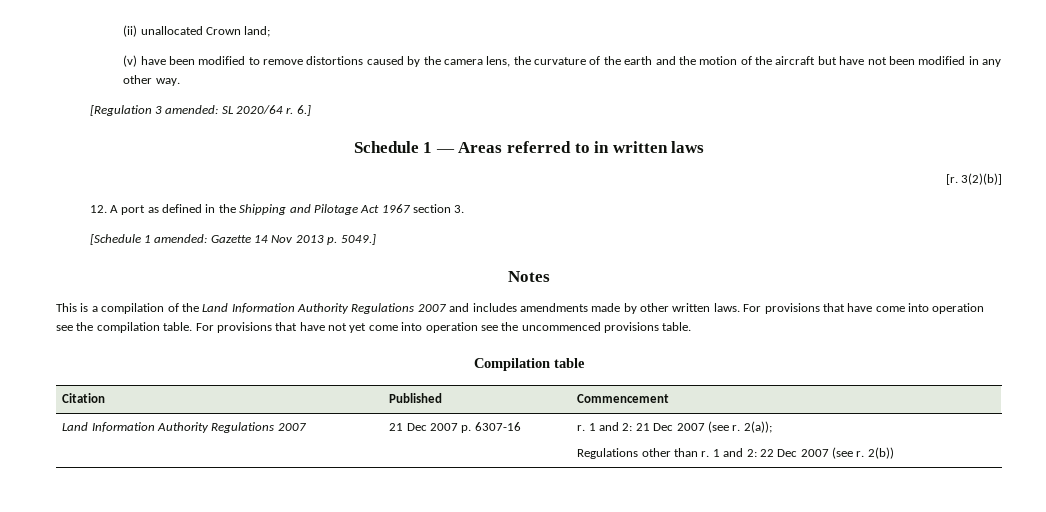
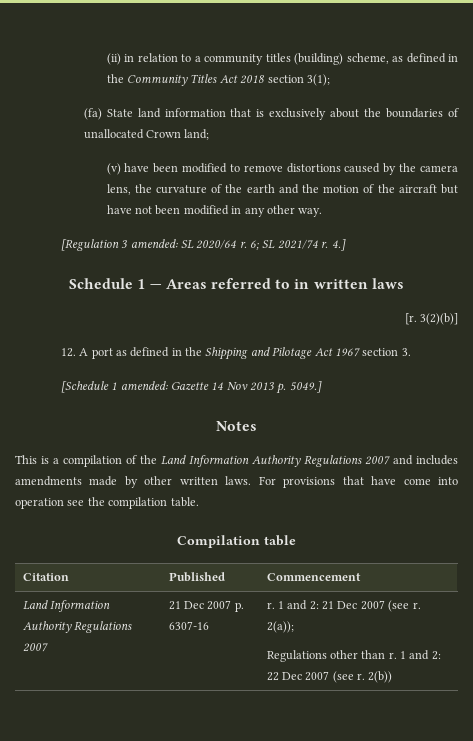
- (ii) unallocated Crown land;
+ (ii) in relation to a community titles (building) scheme, as defined in the Community Titles Act 2018 section 3(1);
+ (fa) State land information that is exclusively about the boundaries of unallocated Crown land;
- 6.]
+ 6; SL 2021/74 r. 4.]
- For provisions that have not yet come into operation see the uncommenced provisions table.

